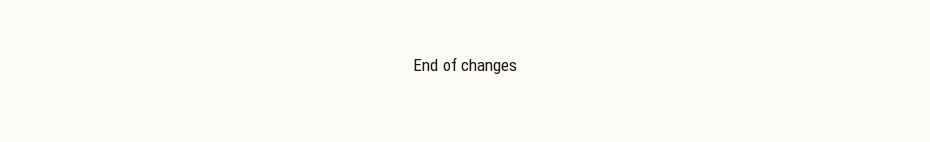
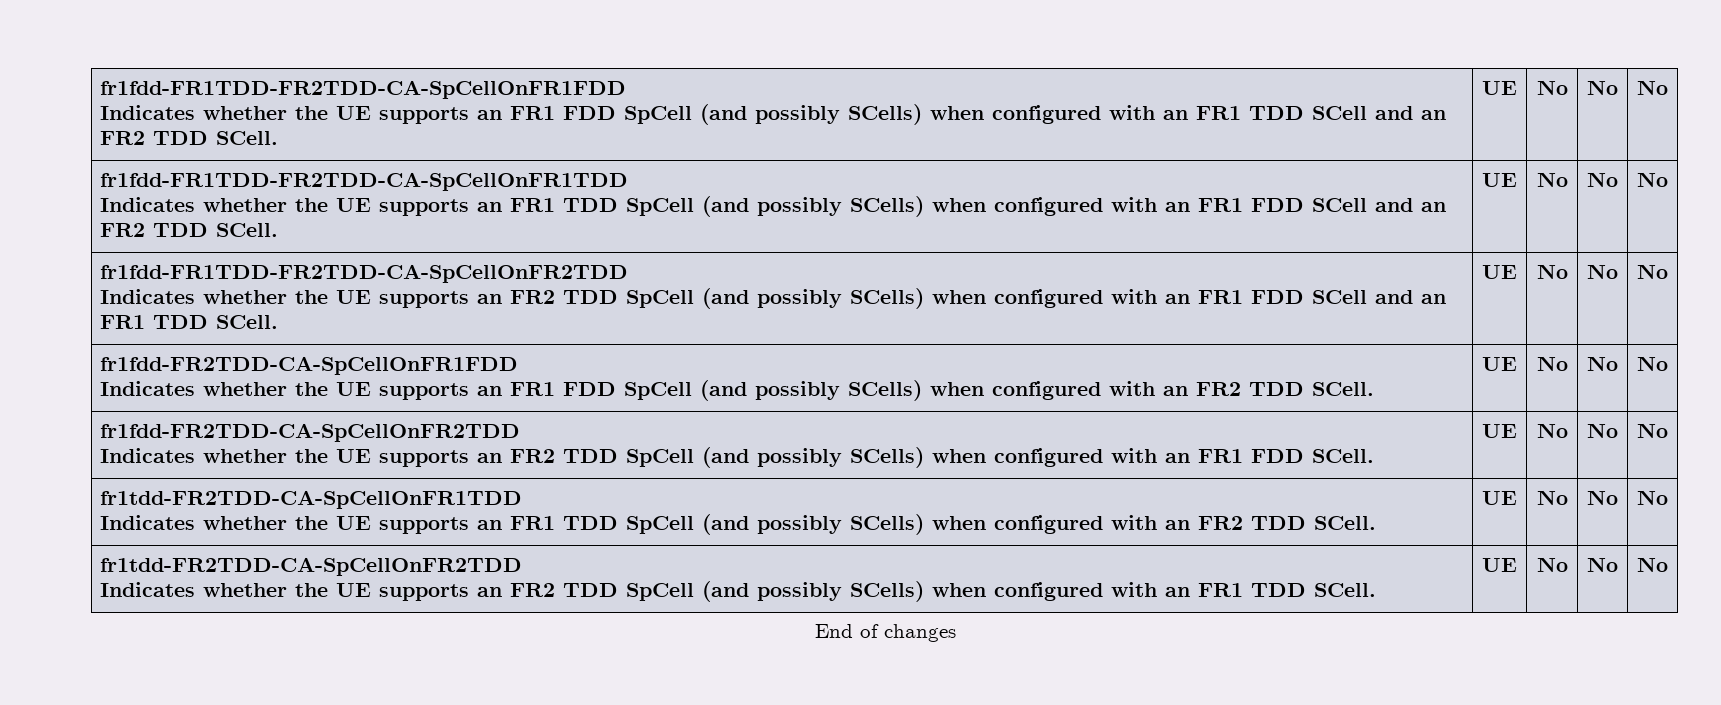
+ fr1fdd-FR1TDD-FR2TDD-CA-SpCellOnFR1FDD
+ Indicates whether the UE supports an FR1 FDD SpCell (and possibly SCells) when configured with an FR1 TDD SCell and an FR2 TDD SCell. | UE | No | No | No
+ fr1fdd-FR1TDD-FR2TDD-CA-SpCellOnFR1TDD
+ Indicates whether the UE supports an FR1 TDD SpCell (and possibly SCells) when configured with an FR1 FDD SCell and an FR2 TDD SCell. | UE | No | No | No
+ fr1fdd-FR1TDD-FR2TDD-CA-SpCellOnFR2TDD
+ Indicates whether the UE supports an FR2 TDD SpCell (and possibly SCells) when configured with an FR1 FDD SCell and an FR1 TDD SCell. | UE | No | No | No
+ fr1fdd-FR2TDD-CA-SpCellOnFR1FDD
+ Indicates whether the UE supports an FR1 FDD SpCell (and possibly SCells) when configured with an FR2 TDD SCell. | UE | No | No | No
+ fr1fdd-FR2TDD-CA-SpCellOnFR2TDD
+ Indicates whether the UE supports an FR2 TDD SpCell (and possibly SCells) when configured with an FR1 FDD SCell. | UE | No | No | No
+ fr1tdd-FR2TDD-CA-SpCellOnFR1TDD
+ Indicates whether the UE supports an FR1 TDD SpCell (and possibly SCells) when configured with an FR2 TDD SCell. | UE | No | No | No
+ fr1tdd-FR2TDD-CA-SpCellOnFR2TDD
+ Indicates whether the UE supports an FR2 TDD SpCell (and possibly SCells) when configured with an FR1 TDD SCell. | UE | No | No | No

